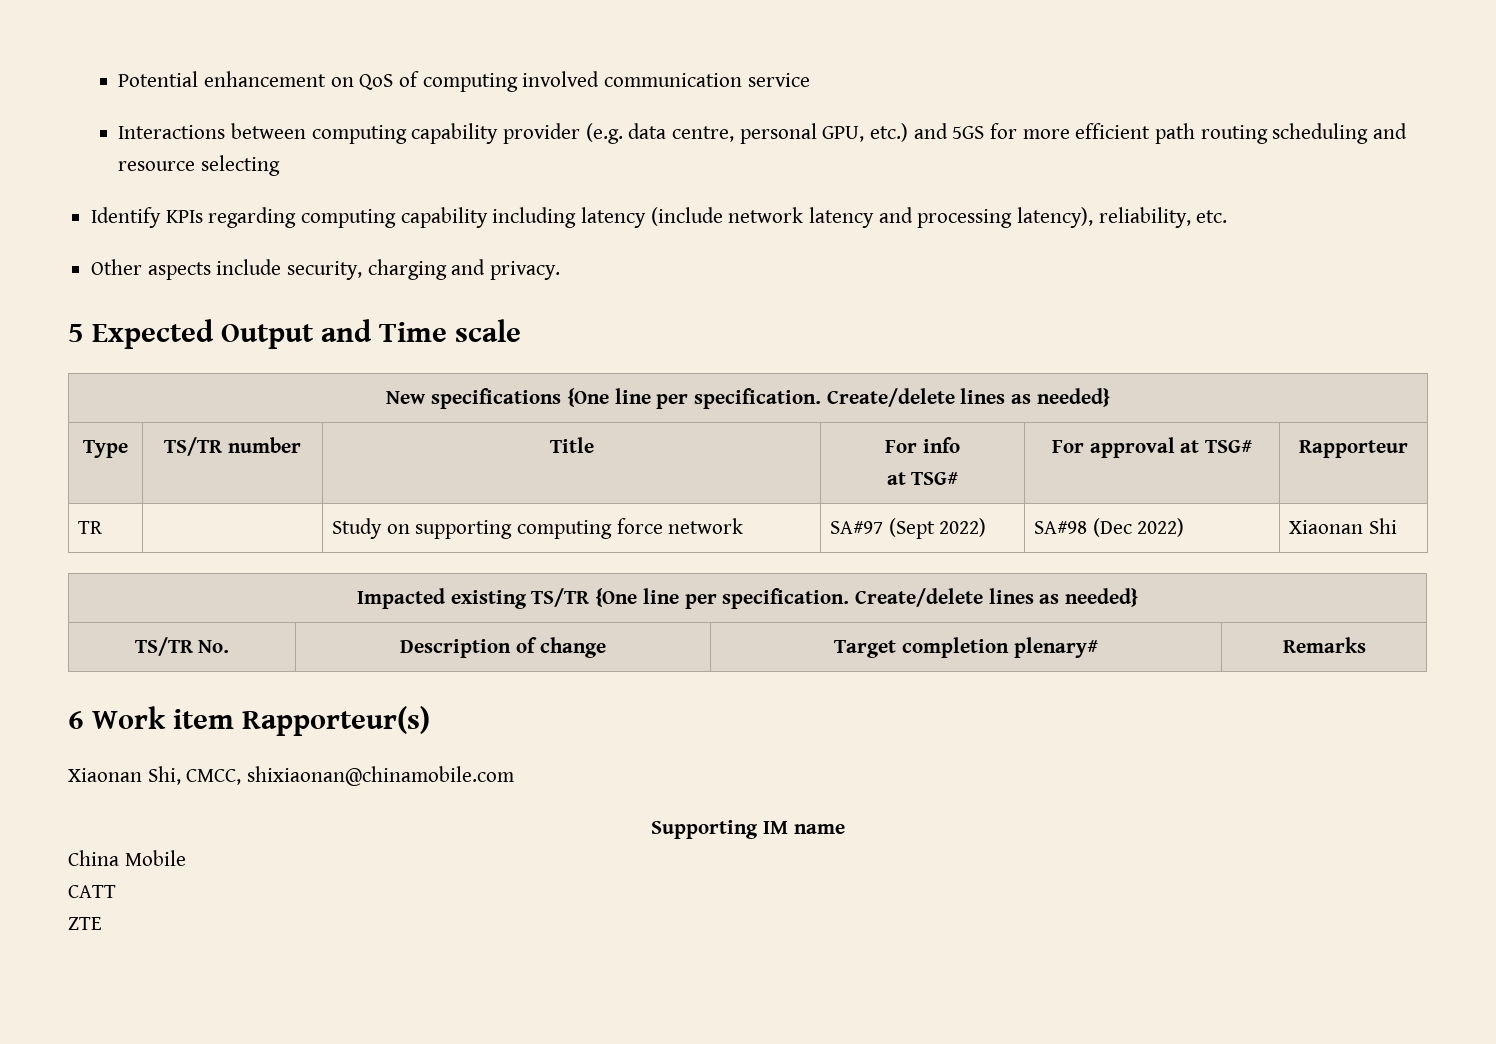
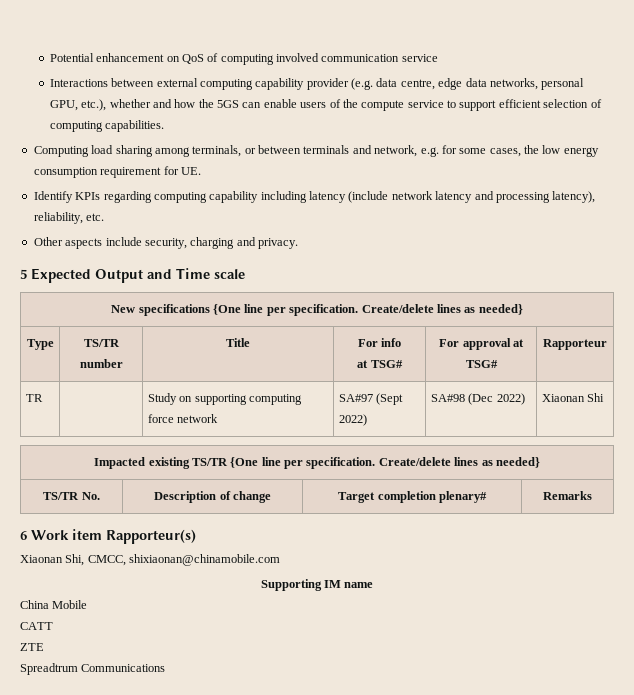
- Interactions between computing capability provider (e.g. data centre, personal GPU, etc.) and 5GS for more efficient path routing scheduling and resource selecting
+ Interactions between external computing capability provider (e.g. data centre, edge data networks, personal GPU, etc.), whether and how the 5GS can enable users of the compute service to support efficient selection of computing capabilities.
+ Computing load sharing among terminals, or between terminals and network, e.g. for some cases, the low energy consumption requirement for UE.
+ Spreadtrum Communications

